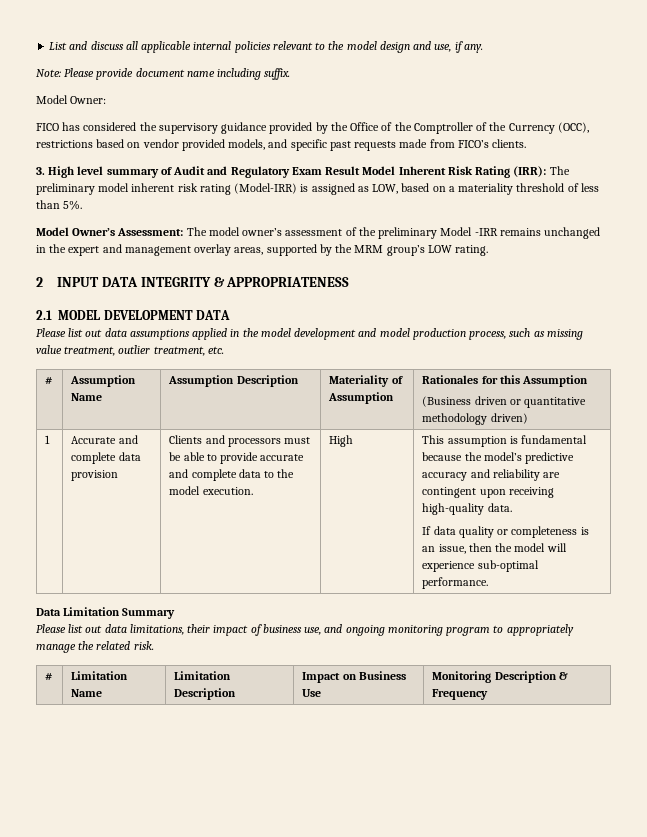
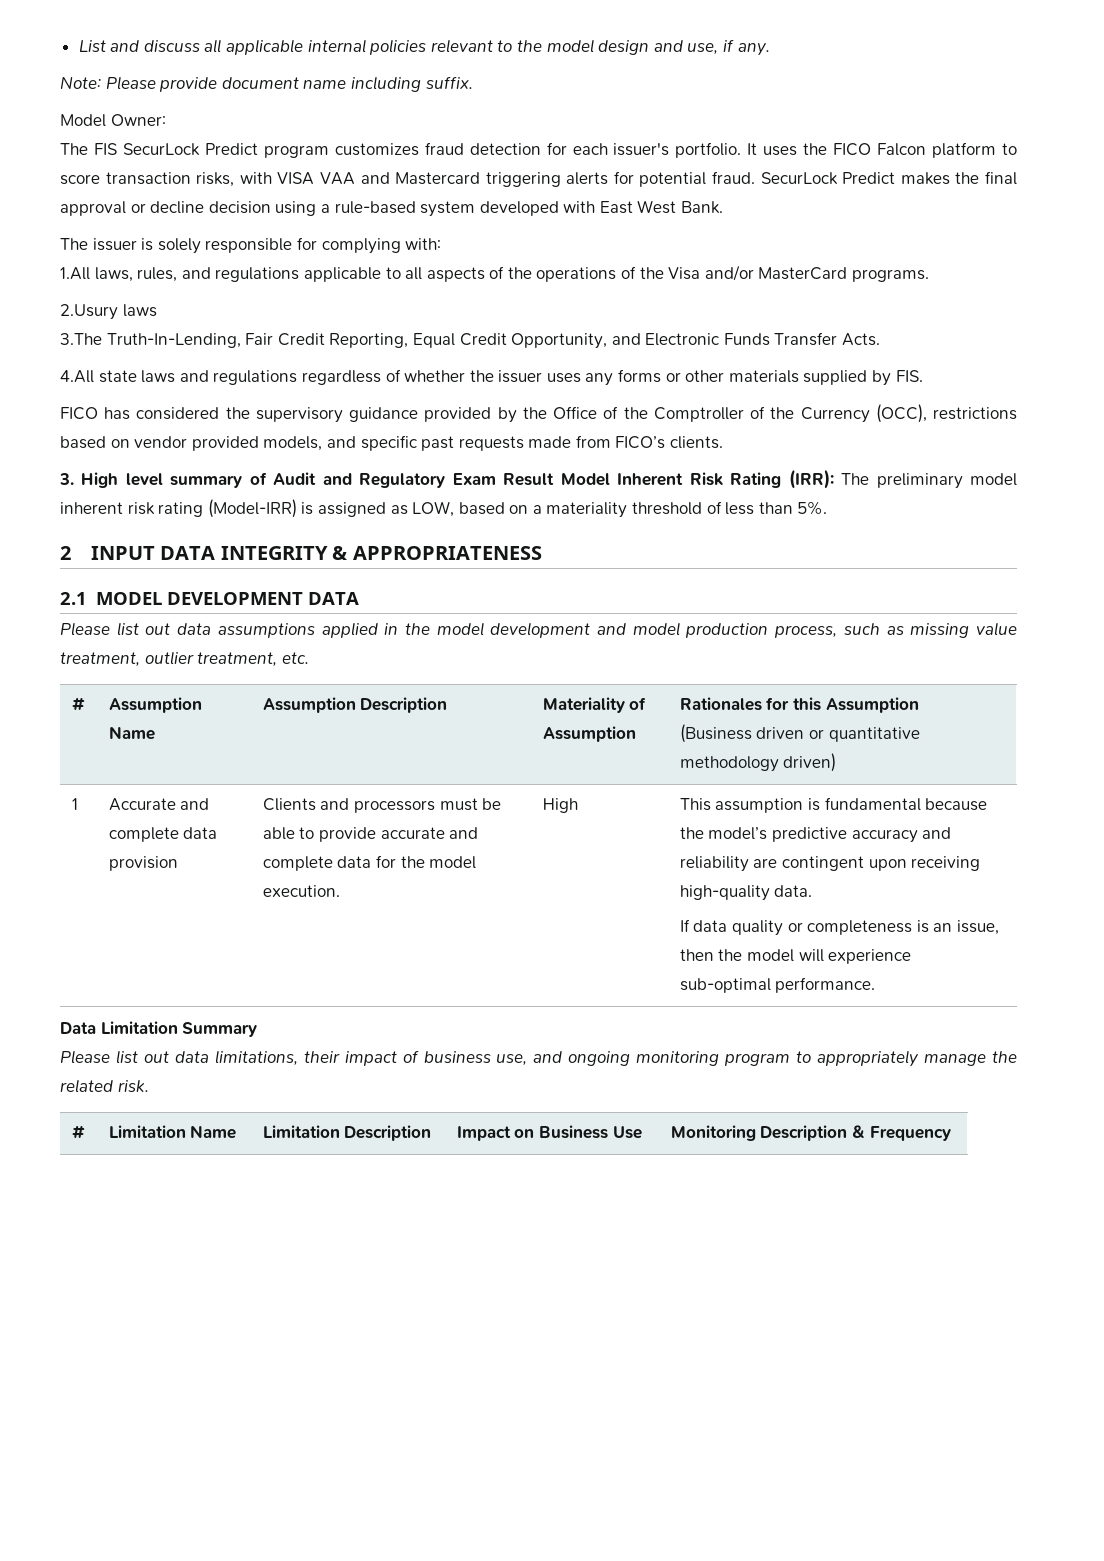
+ The FIS SecurLock Predict program customizes fraud detection for each issuer's portfolio. It uses the FICO Falcon platform to score transaction risks, with VISA VAA and Mastercard triggering alerts for potential fraud. SecurLock Predict makes the final approval or decline decision using a rule-based system developed with East West Bank.
+ The issuer is solely responsible for complying with:
+ 1.All laws, rules, and regulations applicable to all aspects of the operations of the Visa and/or MasterCard programs.
+ 2.Usury laws
+ 3.The Truth-In-Lending, Fair Credit Reporting, Equal Credit Opportunity, and Electronic Funds Transfer Acts.
+ 4.All state laws and regulations regardless of whether the issuer uses any forms or other materials supplied by FIS.
- Model Owner’s Assessment: The model owner’s assessment of the preliminary Model -IRR remains unchanged in the expert and management overlay areas, supported by the MRM group’s LOW rating.
- Clients and processors must be able to provide accurate and complete data to the model execution.
+ Clients and processors must be able to provide accurate and complete data for the model execution.

